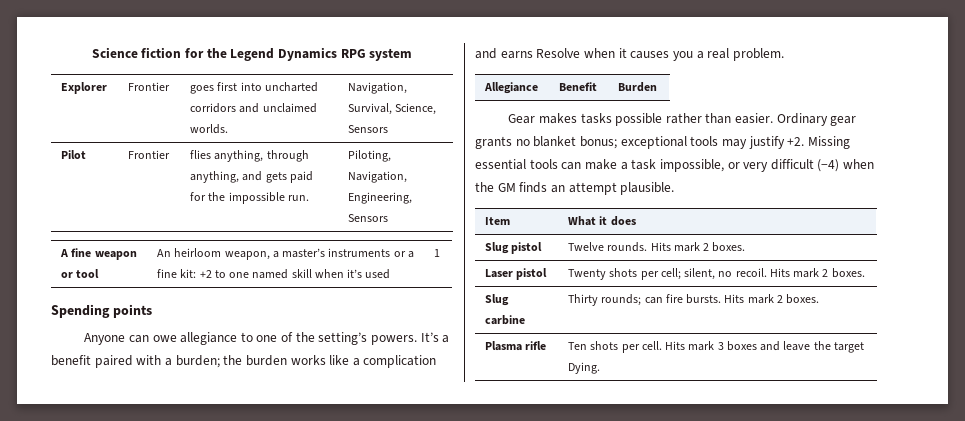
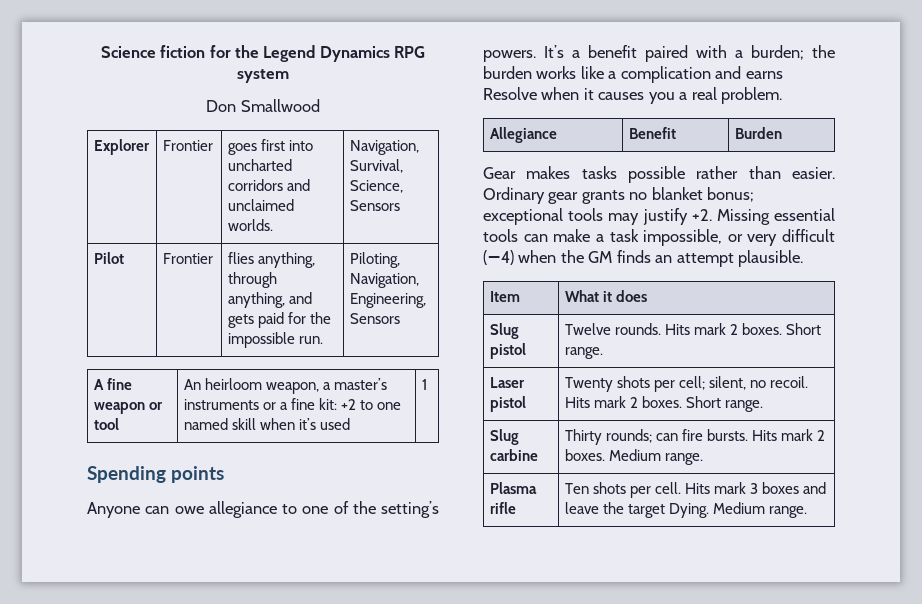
+ Don Smallwood
- Slug pistol | Twelve rounds. Hits mark 2 boxes.
+ Slug pistol | Twelve rounds. Hits mark 2 boxes. Short range.
- Laser pistol | Twenty shots per cell; silent, no recoil. Hits mark 2 boxes.
+ Laser pistol | Twenty shots per cell; silent, no recoil. Hits mark 2 boxes. Short range.
- Slug carbine | Thirty rounds; can fire bursts. Hits mark 2 boxes.
+ Slug carbine | Thirty rounds; can fire bursts. Hits mark 2 boxes. Medium range.
- Plasma rifle | Ten shots per cell. Hits mark 3 boxes and leave the target Dying.
+ Plasma rifle | Ten shots per cell. Hits mark 3 boxes and leave the target Dying. Medium range.

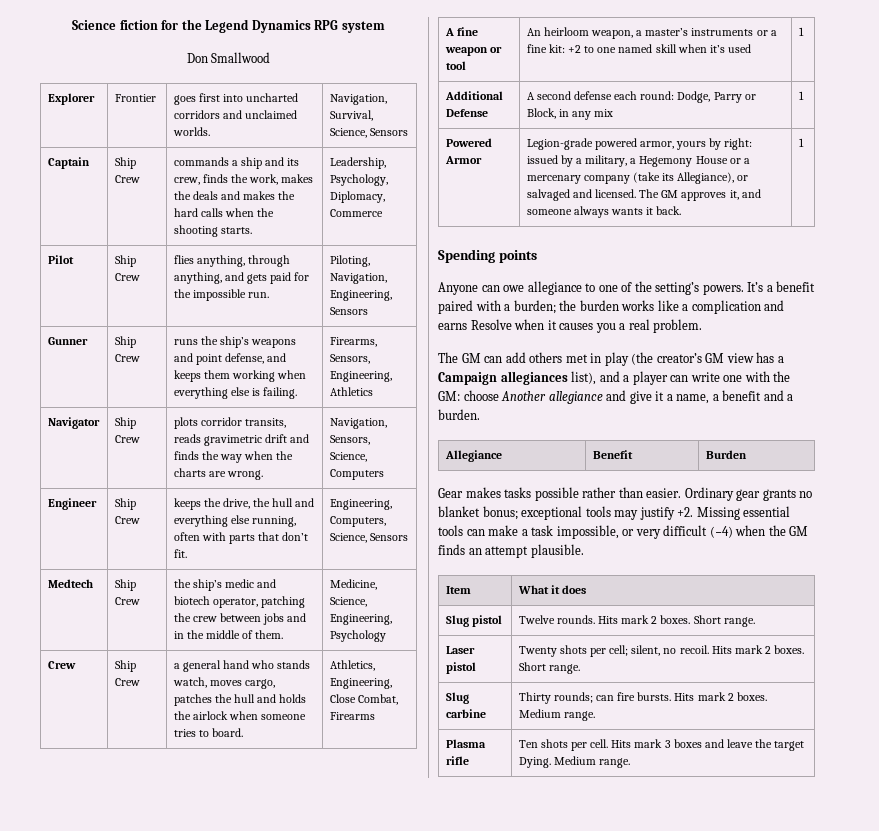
+ Captain | Ship Crew | commands a ship and its crew, finds the work, makes the deals and makes the hard calls when the shooting starts. | Leadership, Psychology, Diplomacy, Commerce
- Pilot | Frontier | flies anything, through anything, and gets paid for the impossible run. | Piloting, Navigation, Engineering, Sensors
+ Pilot | Ship Crew | flies anything, through anything, and gets paid for the impossible run. | Piloting, Navigation, Engineering, Sensors
+ Gunner | Ship Crew | runs the ship’s weapons and point defense, and keeps them working when everything else is failing. | Firearms, Sensors, Engineering, Athletics
+ Navigator | Ship Crew | plots corridor transits, reads gravimetric drift and finds the way when the charts are wrong. | Navigation, Sensors, Science, Computers
+ Engineer | Ship Crew | keeps the drive, the hull and everything else running, often with parts that don’t fit. | Engineering, Computers, Science, Sensors
+ Medtech | Ship Crew | the ship’s medic and biotech operator, patching the crew between jobs and in the middle of them. | Medicine, Science, Engineering, Psychology
+ Crew | Ship Crew | a general hand who stands watch, moves cargo, patches the hull and holds the airlock when someone tries to board. | Athletics, Engineering, Close Combat, Firearms
+ Additional Defense | A second defense each round: Dodge, Parry or Block, in any mix | 1
+ Powered Armor | Legion-grade powered armor, yours by right: issued by a military, a Hegemony House or a mercenary company (take its Allegiance), or salvaged and licensed. The GM approves it, and someone always wants it back. | 1
+ The GM can add others met in play (the creator’s GM view has a Campaign allegiances list), and a player can write one with the GM: choose Another allegiance and give it a name, a benefit and a burden.

